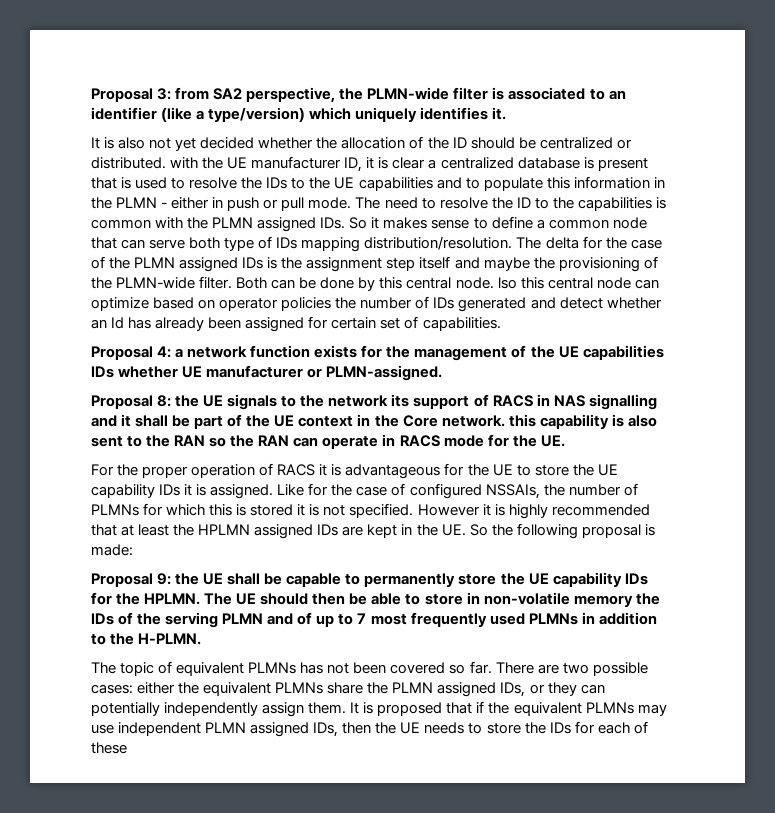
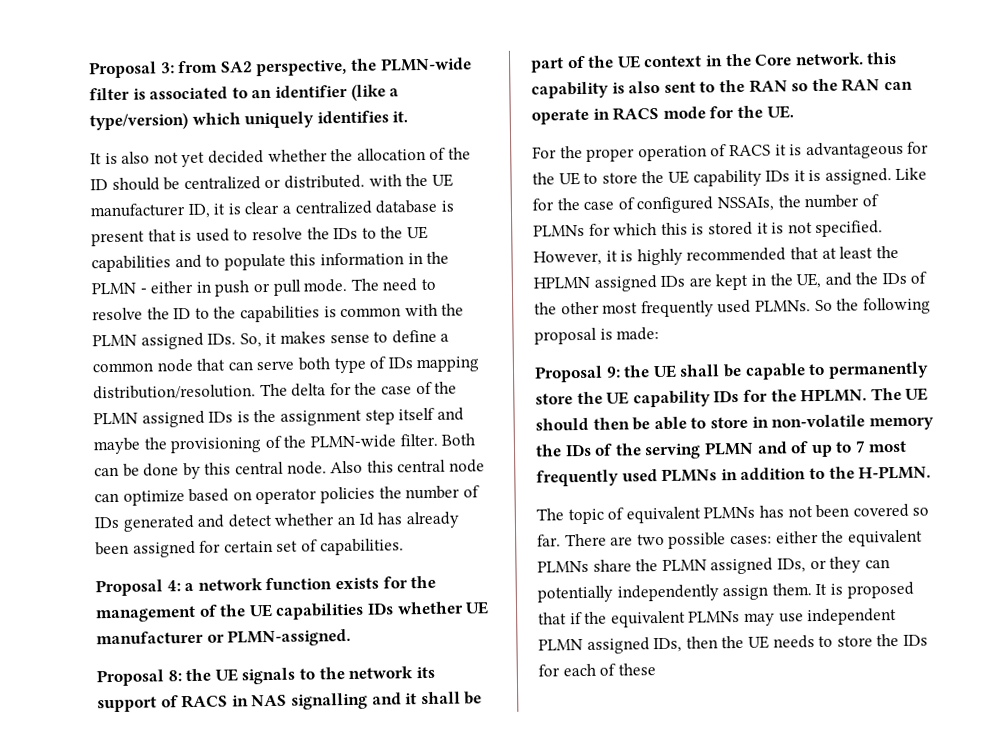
- The need to resolve the ID to the capabilities is common with the PLMN assigned IDs. So it makes sense to define a common node that can serve both type of IDs mapping distribution/resolution.
+ The need to resolve the ID to the capabilities is common with the PLMN assigned IDs. So, it makes sense to define a common node that can serve both type of IDs mapping distribution/resolution.
- Both can be done by this central node. lso this central node can optimize based on operator policies the number of IDs generated and detect whether an Id has already been assigned for certain set of capabilities.
+ Both can be done by this central node. Also this central node can optimize based on operator policies the number of IDs generated and detect whether an Id has already been assigned for certain set of capabilities.
- However it is highly recommended that at least the HPLMN assigned IDs are kept in the UE. So the following proposal is made:
+ However, it is highly recommended that at least the HPLMN assigned IDs are kept in the UE, and the IDs of the other most frequently used PLMNs. So the following proposal is made:

